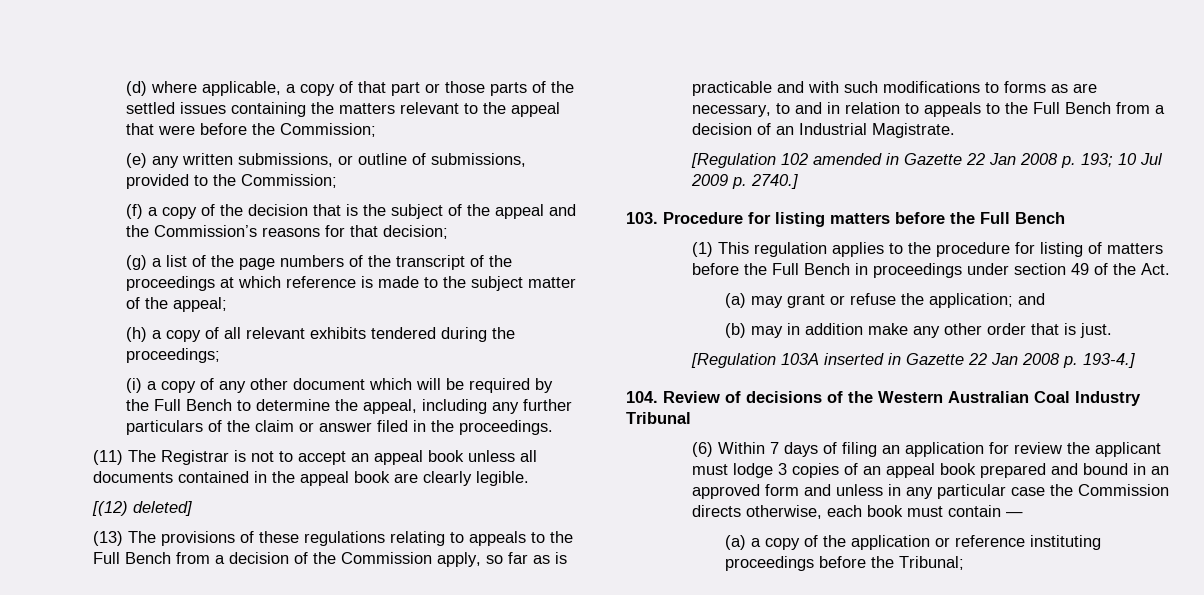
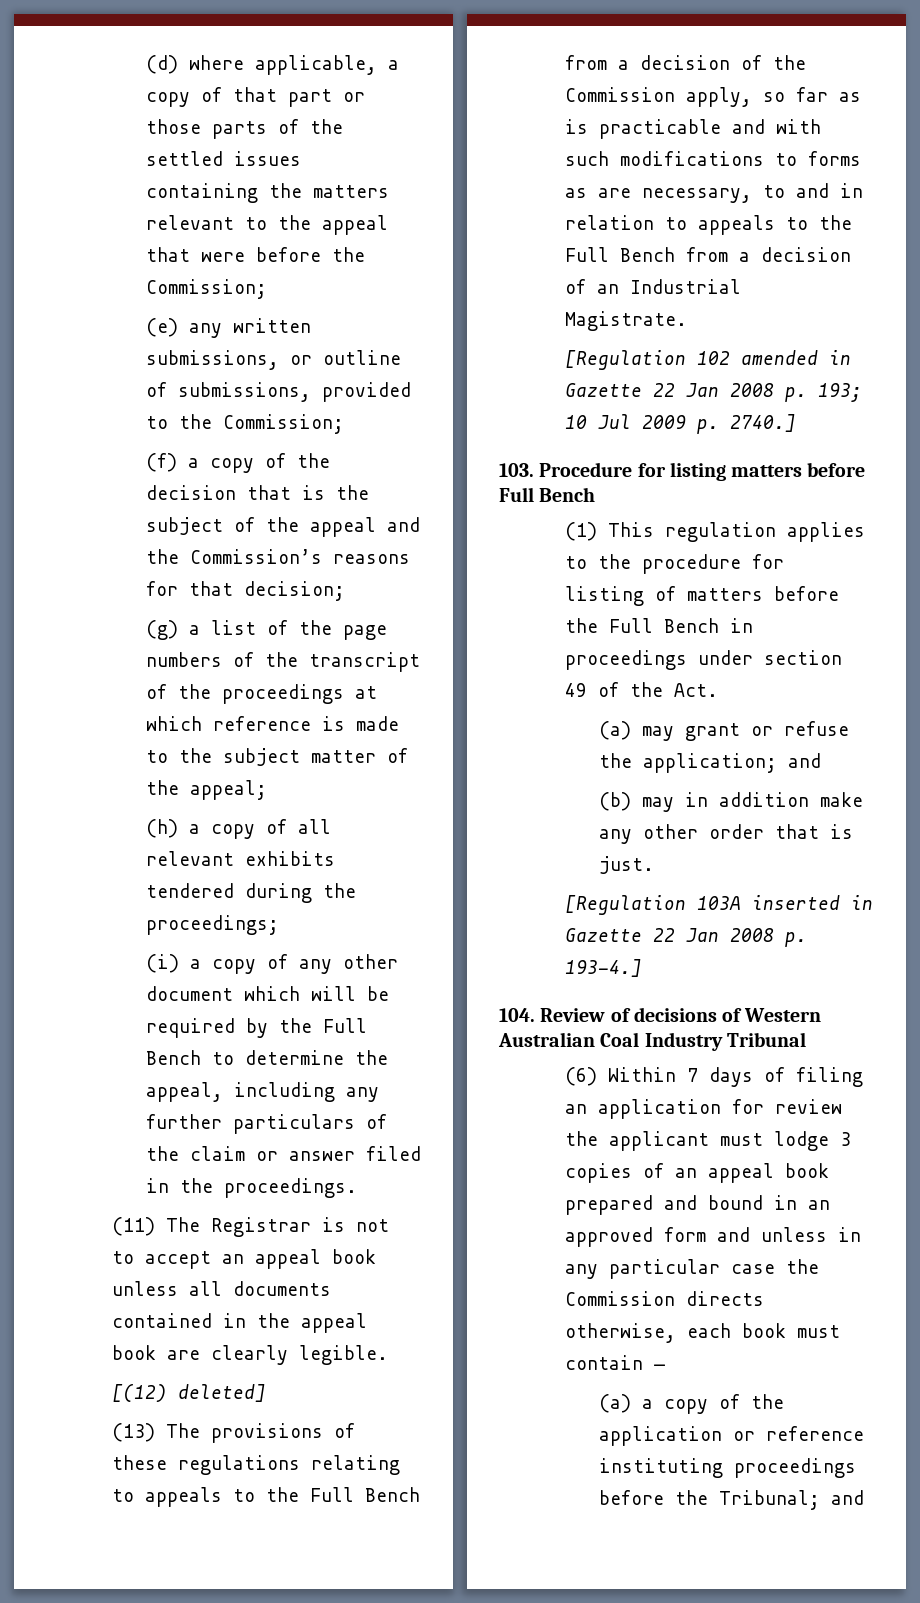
- 103. Procedure for listing matters before the Full Bench
+ 103. Procedure for listing matters before Full Bench
- 104. Review of decisions of the Western Australian Coal Industry Tribunal
+ 104. Review of decisions of Western Australian Coal Industry Tribunal
- (a) a copy of the application or reference instituting proceedings before the Tribunal;
+ (a) a copy of the application or reference instituting proceedings before the Tribunal; and

